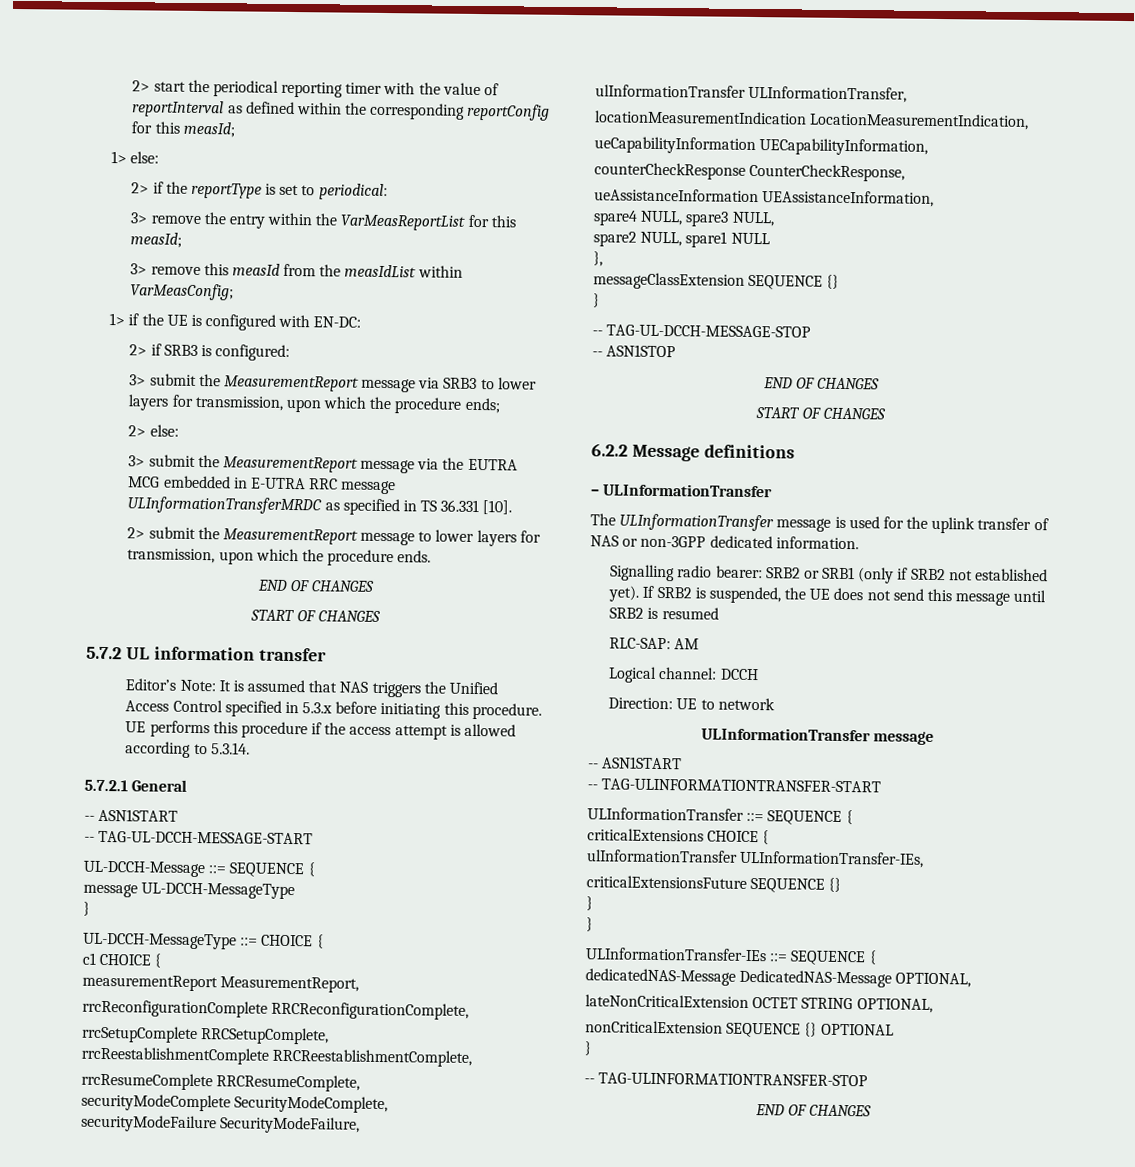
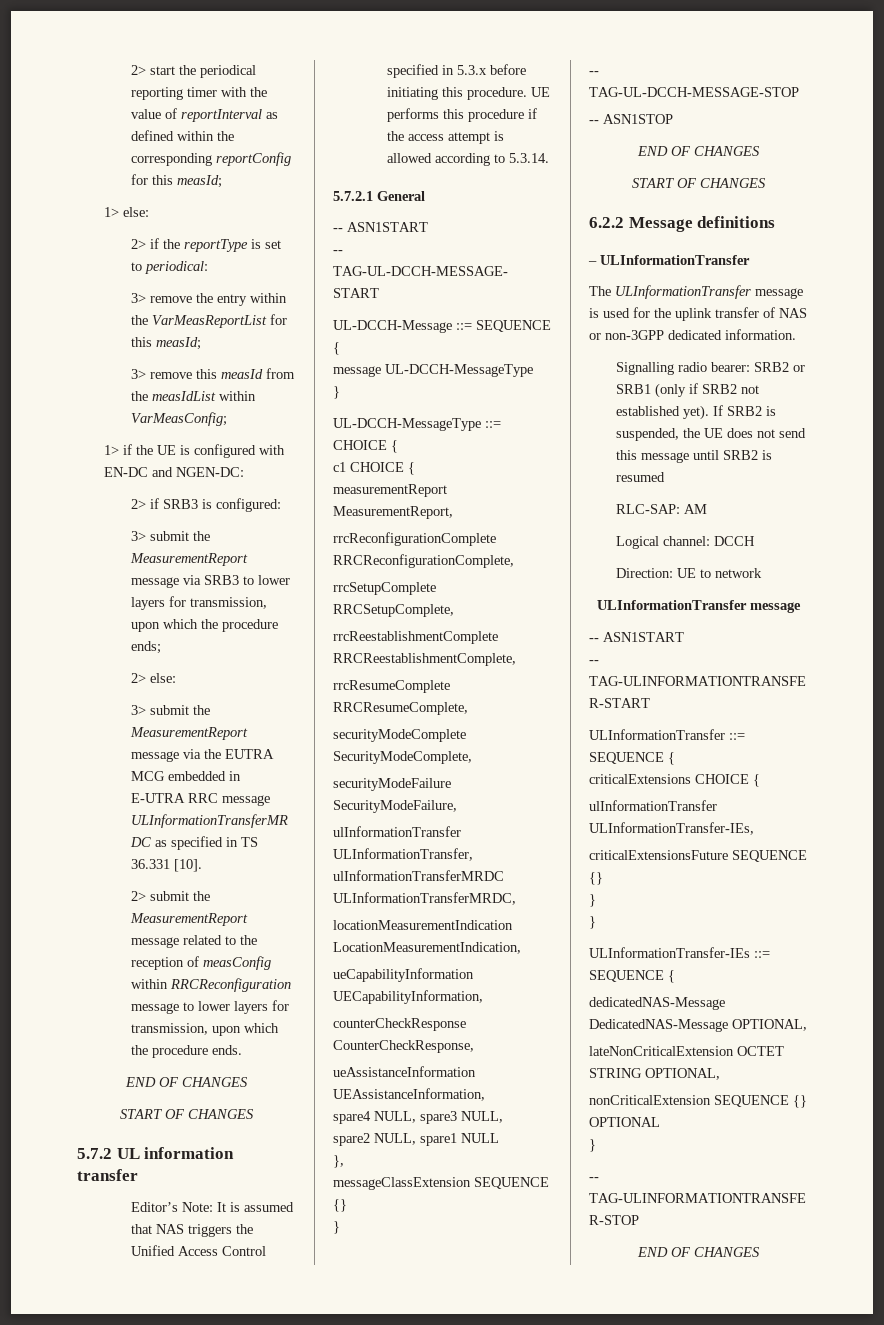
- 1> if the UE is configured with EN-DC:
+ 1> if the UE is configured with EN-DC and NGEN-DC:
- 2> submit the MeasurementReport message to lower layers for transmission, upon which the procedure ends.
+ 2> submit the MeasurementReport message related to the reception of measConfig within RRCReconfiguration message to lower layers for transmission, upon which the procedure ends.
- ulInformationTransfer ULInformationTransfer,
+ ulInformationTransfer ULInformationTransfer, ulInformationTransferMRDC ULInformationTransferMRDC,

